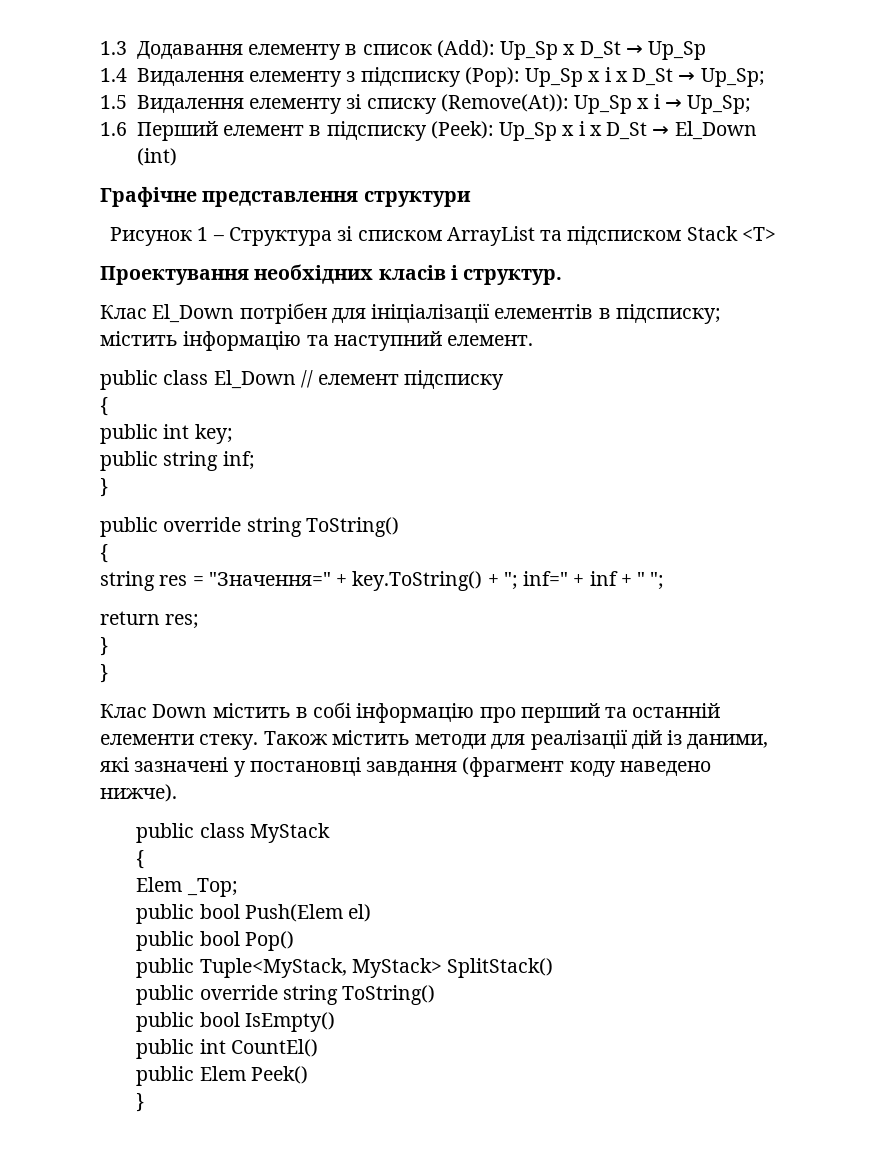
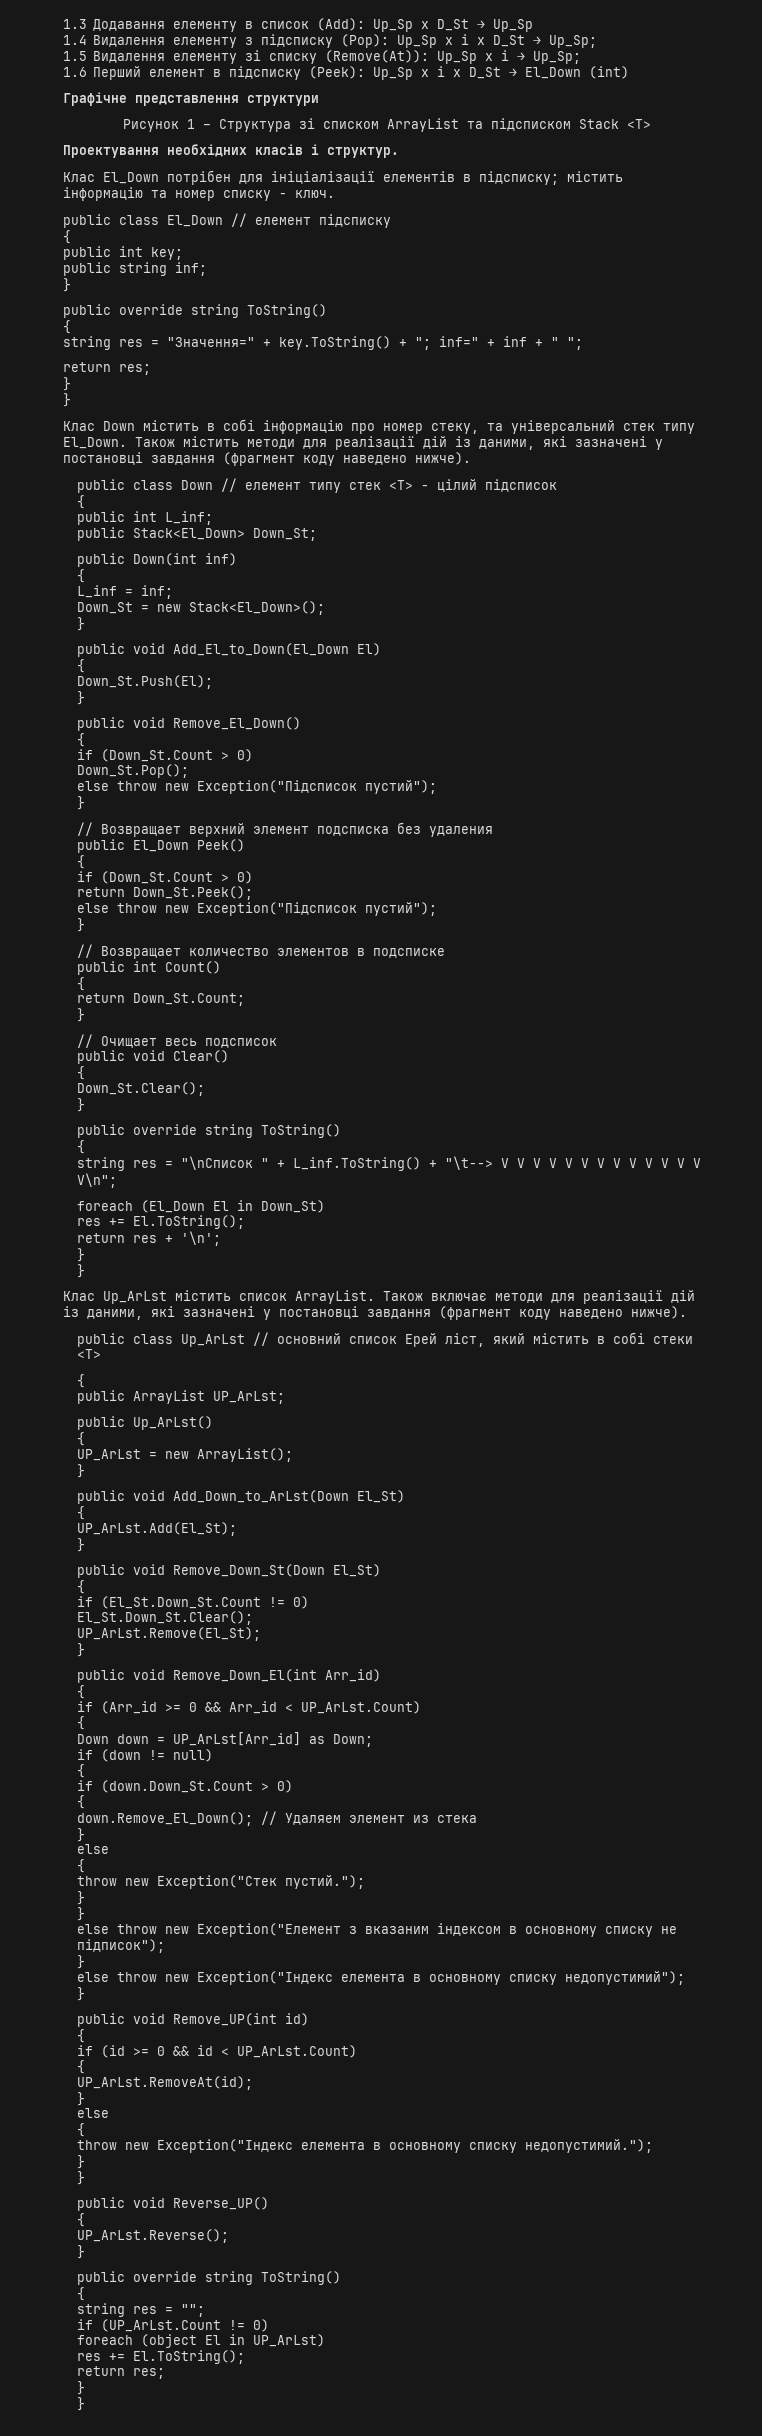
- Клас El_Down потрібен для ініціалізації елементів в підсписку; містить інформацію та наступний елемент.
+ Клас El_Down потрібен для ініціалізації елементів в підсписку; містить інформацію та номер списку - ключ.
- Клас Down містить в собі інформацію про перший та останній елементи стеку.
+ Клас Down містить в собі інформацію про номер стеку, та універсальний стек типу El_Down.
- public class MyStack
+ public class Down // елемент типу стек <T> - цілий підсписок
  {
- Elem _Top;
- public bool Push(Elem el)
- public bool Pop()
- public Tuple<MyStack, MyStack> SplitStack()
+ public int L_inf;
+ public Stack<El_Down> Down_St;
+ public Down(int inf)
+ {
+ L_inf = inf;
+ Down_St = new Stack<El_Down>();
+ }
+ public void Add_El_to_Down(El_Down El)
+ {
+ Down_St.Push(El);
+ }
+ public void Remove_El_Down()
+ {
+ if (Down_St.Count > 0)
+ Down_St.Pop();
+ else throw new Exception("Підсписок пустий");
+ }
+ // Возвращает верхний элемент подсписка без удаления
+ public El_Down Peek()
+ {
+ if (Down_St.Count > 0)
+ return Down_St.Peek();
+ else throw new Exception("Підсписок пустий");
+ }
+ // Возвращает количество элементов в подсписке
+ public int Count()
+ {
+ return Down_St.Count;
+ }
+ // Очищает весь подсписок
+ public void Clear()
+ {
+ Down_St.Clear();
+ }
  public override string ToString()
- public bool IsEmpty()
- public int CountEl()
- public Elem Peek()
+ {
+ string res = "\nСписок " + L_inf.ToString() + "\t--> V V V V V V V V V V V V V V\n";
+ foreach (El_Down El in Down_St)
+ res += El.ToString();
+ return res + '\n';
+ }
+ }
+ Клас Up_ArLst містить список ArrayList. Також включає методи для реалізації дій із даними, які зазначені у постановці завдання (фрагмент коду наведено нижче).
+ public class Up_ArLst // основний список Ерей ліст, який містить в собі стеки <T>
+ {
+ public ArrayList UP_ArLst;
+ public Up_ArLst()
+ {
+ UP_ArLst = new ArrayList();
+ }
+ public void Add_Down_to_ArLst(Down El_St)
+ {
+ UP_ArLst.Add(El_St);
+ }
+ public void Remove_Down_St(Down El_St)
+ {
+ if (El_St.Down_St.Count != 0)
+ El_St.Down_St.Clear();
+ UP_ArLst.Remove(El_St);
+ }
+ public void Remove_Down_El(int Arr_id)
+ {
+ if (Arr_id >= 0 && Arr_id < UP_ArLst.Count)
+ {
+ Down down = UP_ArLst[Arr_id] as Down;
+ if (down != null)
+ {
+ if (down.Down_St.Count > 0)
+ {
+ down.Remove_El_Down(); // Удаляем элемент из стека
+ }
+ else
+ {
+ throw new Exception("Стек пустий.");
+ }
+ }
+ else throw new Exception("Елемент з вказаним індексом в основному списку не підписок");
+ }
+ else throw new Exception("Індекс елемента в основному списку недопустимий");
+ }
+ public void Remove_UP(int id)
+ {
+ if (id >= 0 && id < UP_ArLst.Count)
+ {
+ UP_ArLst.RemoveAt(id);
+ }
+ else
+ {
+ throw new Exception("Індекс елемента в основному списку недопустимий.");
+ }
+ }
+ public void Reverse_UP()
+ {
+ UP_ArLst.Reverse();
+ }
+ public override string ToString()
+ {
+ string res = "";
+ if (UP_ArLst.Count != 0)
+ foreach (object El in UP_ArLst)
+ res += El.ToString();
+ return res;
+ }

